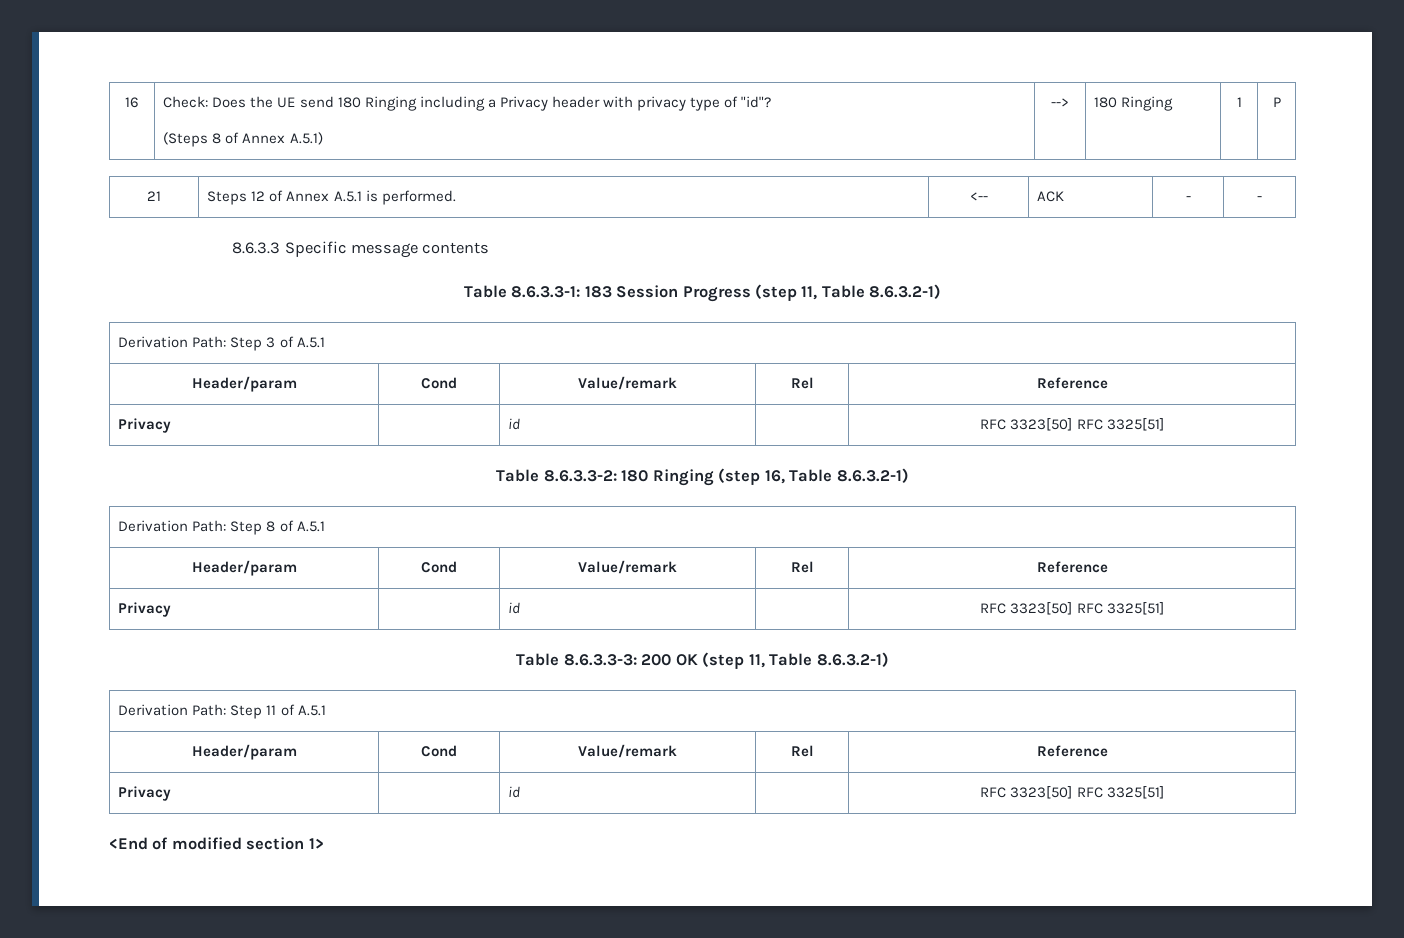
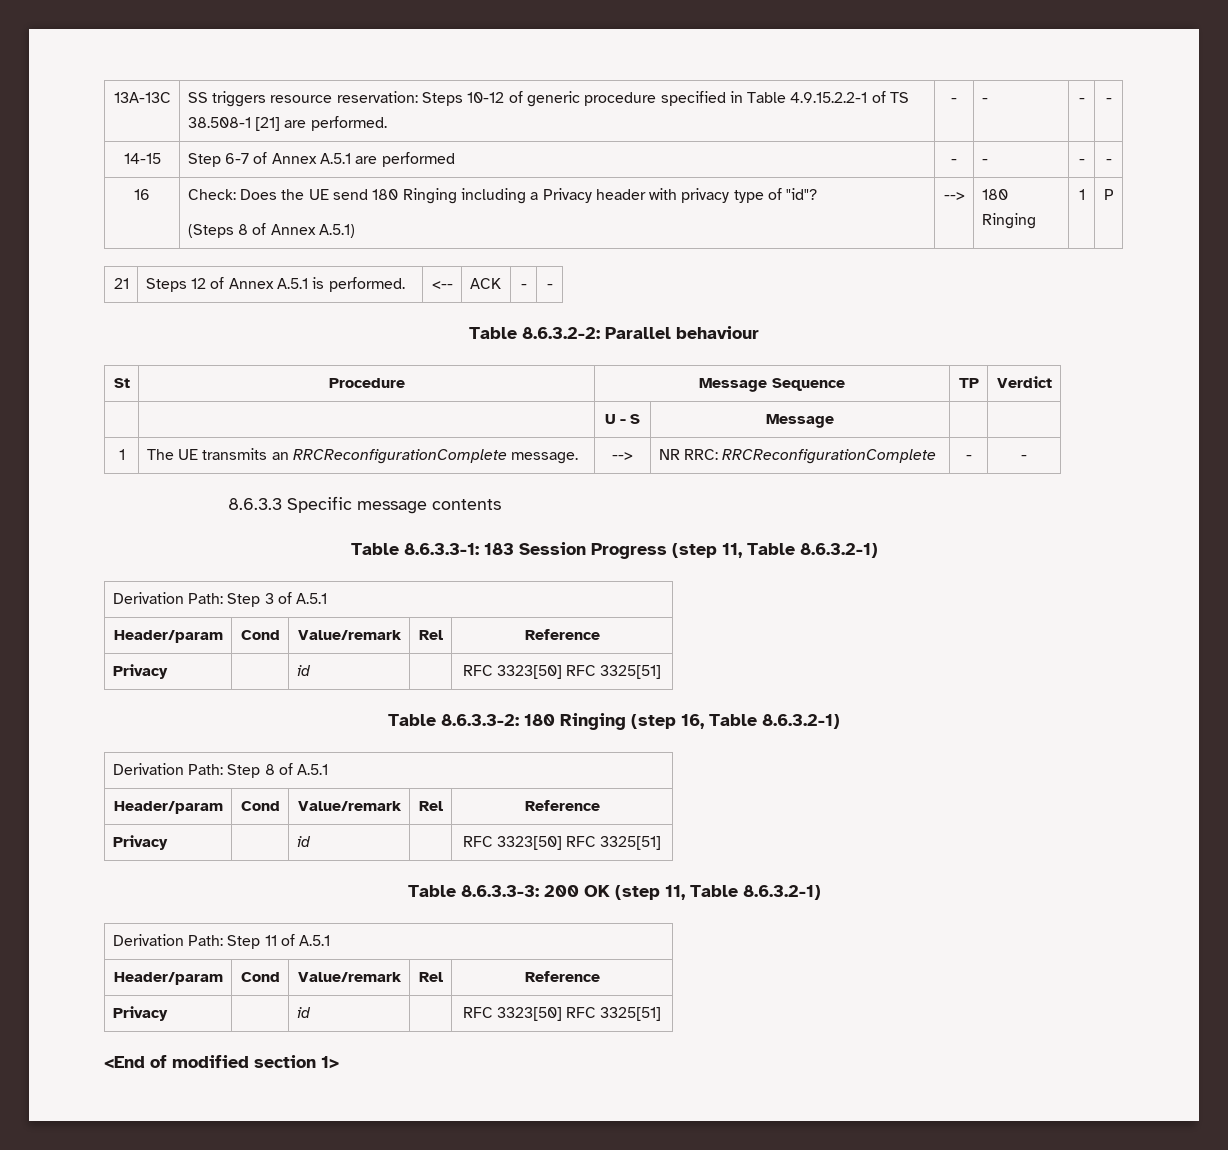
+ 13A-13C | SS triggers resource reservation: Steps 10-12 of generic procedure specified in Table 4.9.15.2.2-1 of TS 38.508-1 [21] are performed. | - | - | - | -
+ 14-15 | Step 6-7 of Annex A.5.1 are performed | - | - | - | -
+ Table 8.6.3.2-2: Parallel behaviour
+ St | Procedure | Message Sequence | TP | Verdict
+ | | U - S | Message | |
+ 1 | The UE transmits an RRCReconfigurationComplete message. | --> | NR RRC: RRCReconfigurationComplete | - | -

